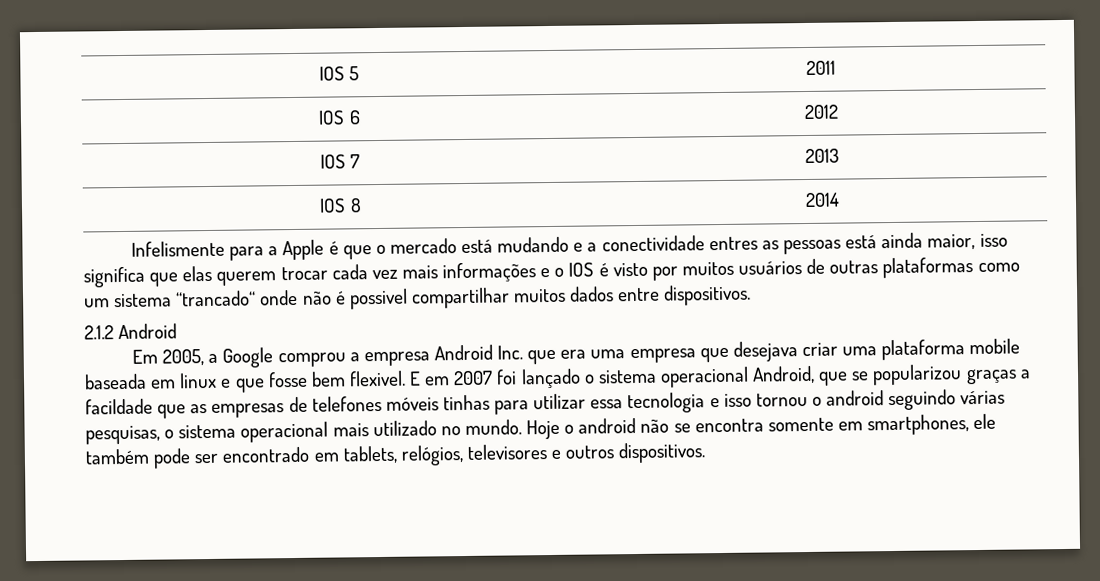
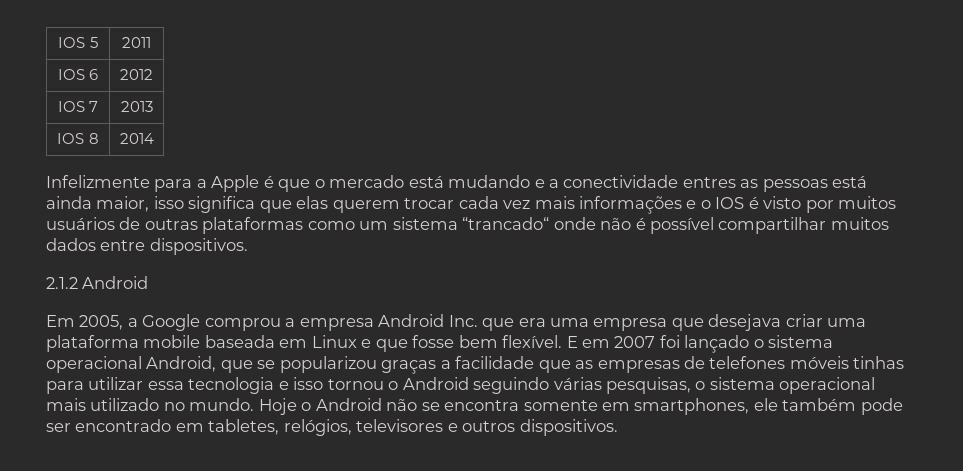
- Infelismente para a Apple é que o mercado está mudando e a conectividade entres as pessoas está ainda maior, isso significa que elas querem trocar cada vez mais informações e o IOS é visto por muitos usuários de outras plataformas como um sistema “trancado“ onde não é possivel compartilhar muitos dados entre dispositivos.
+ Infelizmente para a Apple é que o mercado está mudando e a conectividade entres as pessoas está ainda maior, isso significa que elas querem trocar cada vez mais informações e o IOS é visto por muitos usuários de outras plataformas como um sistema “trancado“ onde não é possível compartilhar muitos dados entre dispositivos.
- Em 2005, a Google comprou a empresa Android Inc. que era uma empresa que desejava criar uma plataforma mobile baseada em linux e que fosse bem flexivel.
+ Em 2005, a Google comprou a empresa Android Inc. que era uma empresa que desejava criar uma plataforma mobile baseada em Linux e que fosse bem flexível.
- E em 2007 foi lançado o sistema operacional Android, que se popularizou graças a facildade que as empresas de telefones móveis tinhas para utilizar essa tecnologia e isso tornou o android seguindo várias pesquisas, o sistema operacional mais utilizado no mundo.
+ E em 2007 foi lançado o sistema operacional Android, que se popularizou graças a facilidade que as empresas de telefones móveis tinhas para utilizar essa tecnologia e isso tornou o Android seguindo várias pesquisas, o sistema operacional mais utilizado no mundo.
- Hoje o android não se encontra somente em smartphones, ele também pode ser encontrado em tablets, relógios, televisores e outros dispositivos.
+ Hoje o Android não se encontra somente em smartphones, ele também pode ser encontrado em tabletes, relógios, televisores e outros dispositivos.

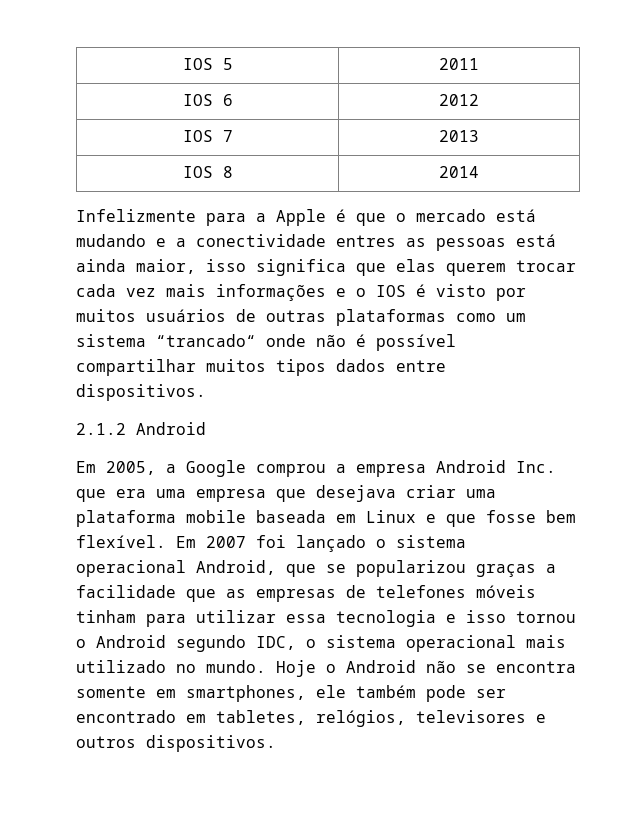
- Infelizmente para a Apple é que o mercado está mudando e a conectividade entres as pessoas está ainda maior, isso significa que elas querem trocar cada vez mais informações e o IOS é visto por muitos usuários de outras plataformas como um sistema “trancado“ onde não é possível compartilhar muitos dados entre dispositivos.
+ Infelizmente para a Apple é que o mercado está mudando e a conectividade entres as pessoas está ainda maior, isso significa que elas querem trocar cada vez mais informações e o IOS é visto por muitos usuários de outras plataformas como um sistema “trancado“ onde não é possível compartilhar muitos tipos dados entre dispositivos.
- E em 2007 foi lançado o sistema operacional Android, que se popularizou graças a facilidade que as empresas de telefones móveis tinhas para utilizar essa tecnologia e isso tornou o Android seguindo várias pesquisas, o sistema operacional mais utilizado no mundo.
+ Em 2007 foi lançado o sistema operacional Android, que se popularizou graças a facilidade que as empresas de telefones móveis tinham para utilizar essa tecnologia e isso tornou o Android segundo IDC, o sistema operacional mais utilizado no mundo.

